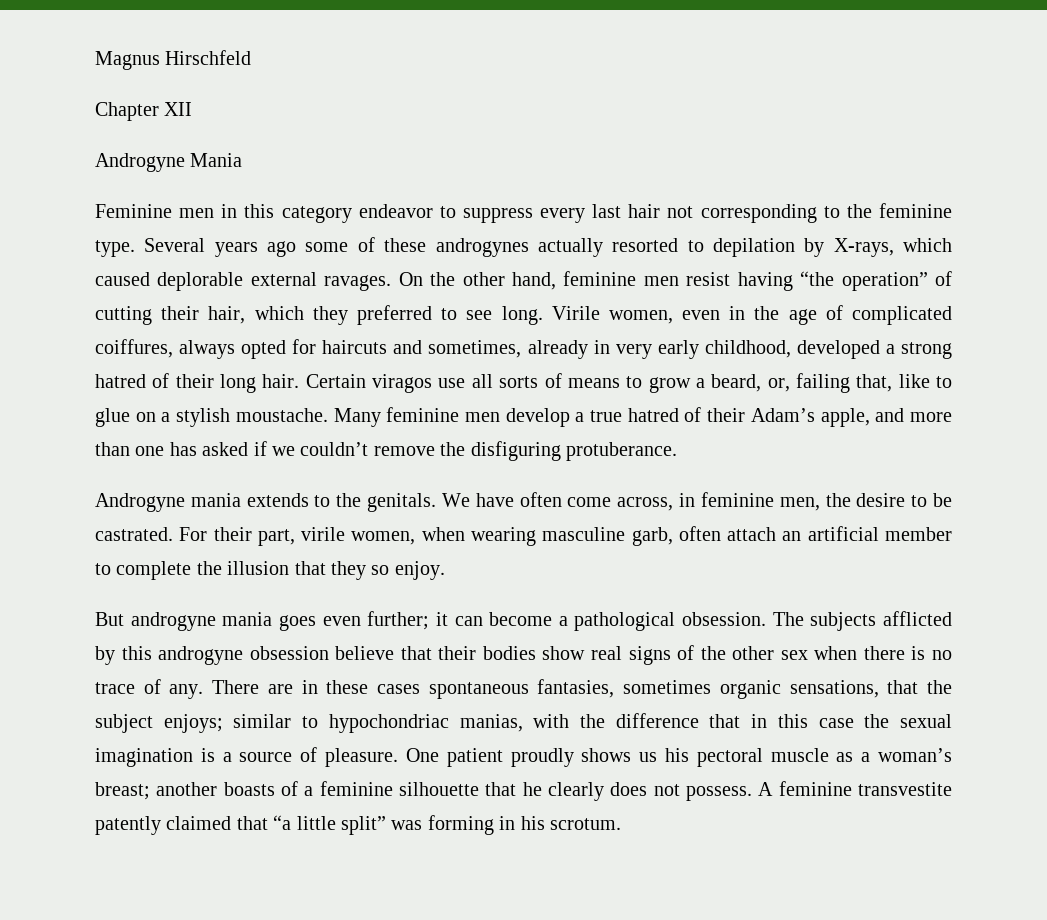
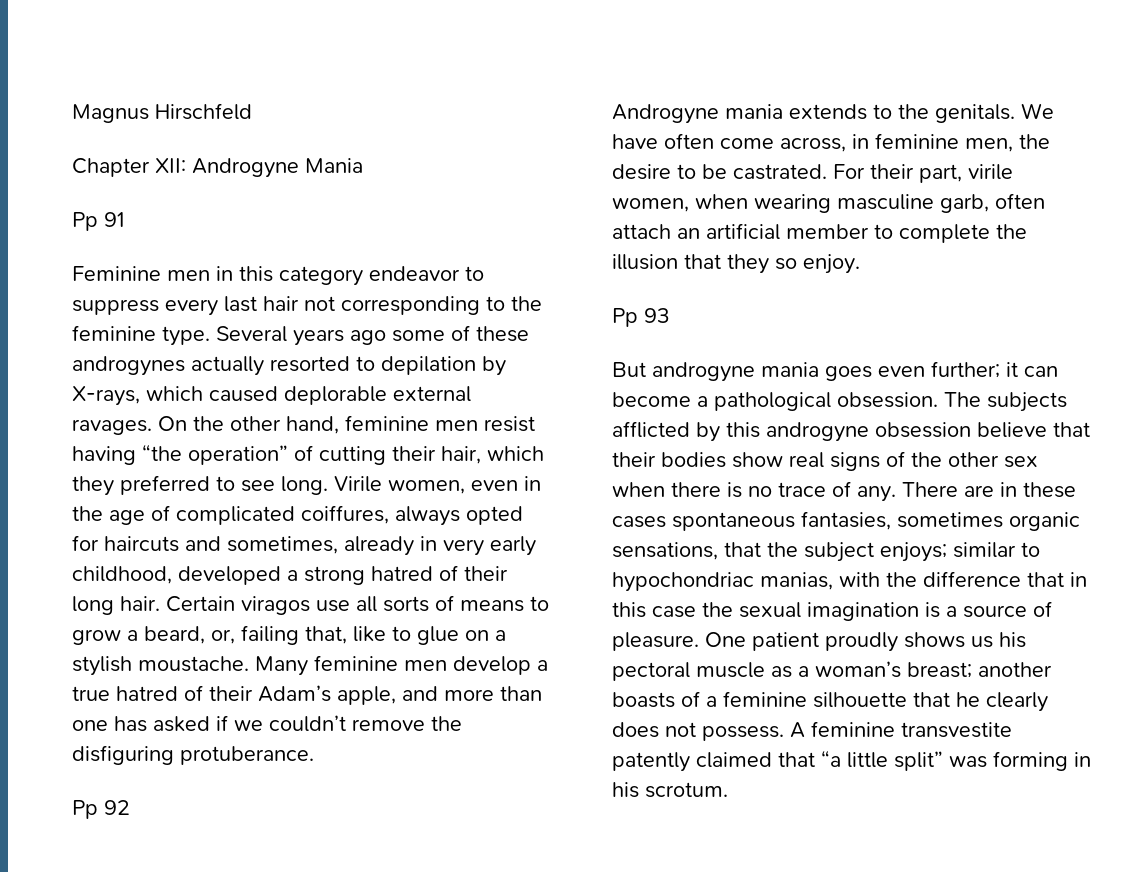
- Chapter XII
- Androgyne Mania
+ Chapter XII: Androgyne Mania
+ Pp 91
+ Pp 92
+ Pp 93

